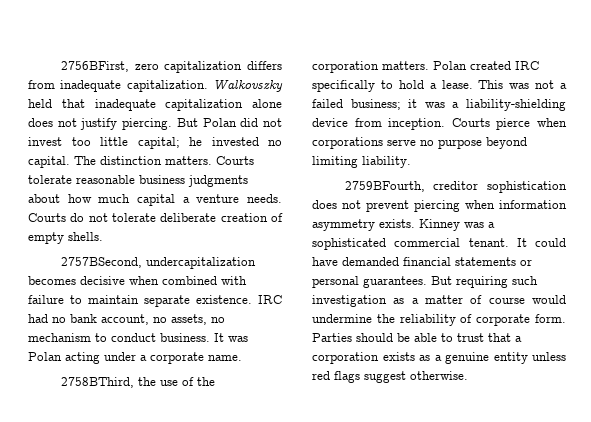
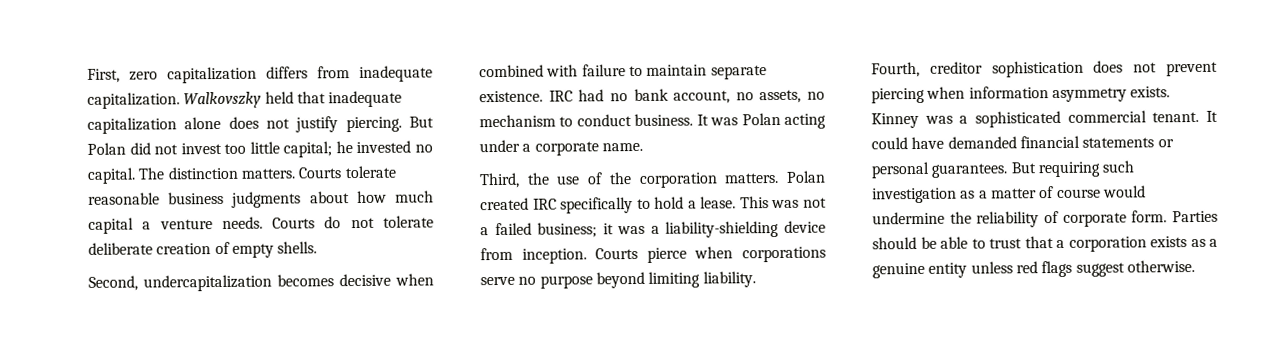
- 2756BFirst, zero capitalization differs from inadequate capitalization.
+ First, zero capitalization differs from inadequate capitalization.
- 2757BSecond, undercapitalization becomes decisive when combined with failure to maintain separate existence.
+ Second, undercapitalization becomes decisive when combined with failure to maintain separate existence.
- 2758BThird, the use of the corporation matters.
+ Third, the use of the corporation matters.
- 2759BFourth, creditor sophistication does not prevent piercing when information asymmetry exists.
+ Fourth, creditor sophistication does not prevent piercing when information asymmetry exists.

